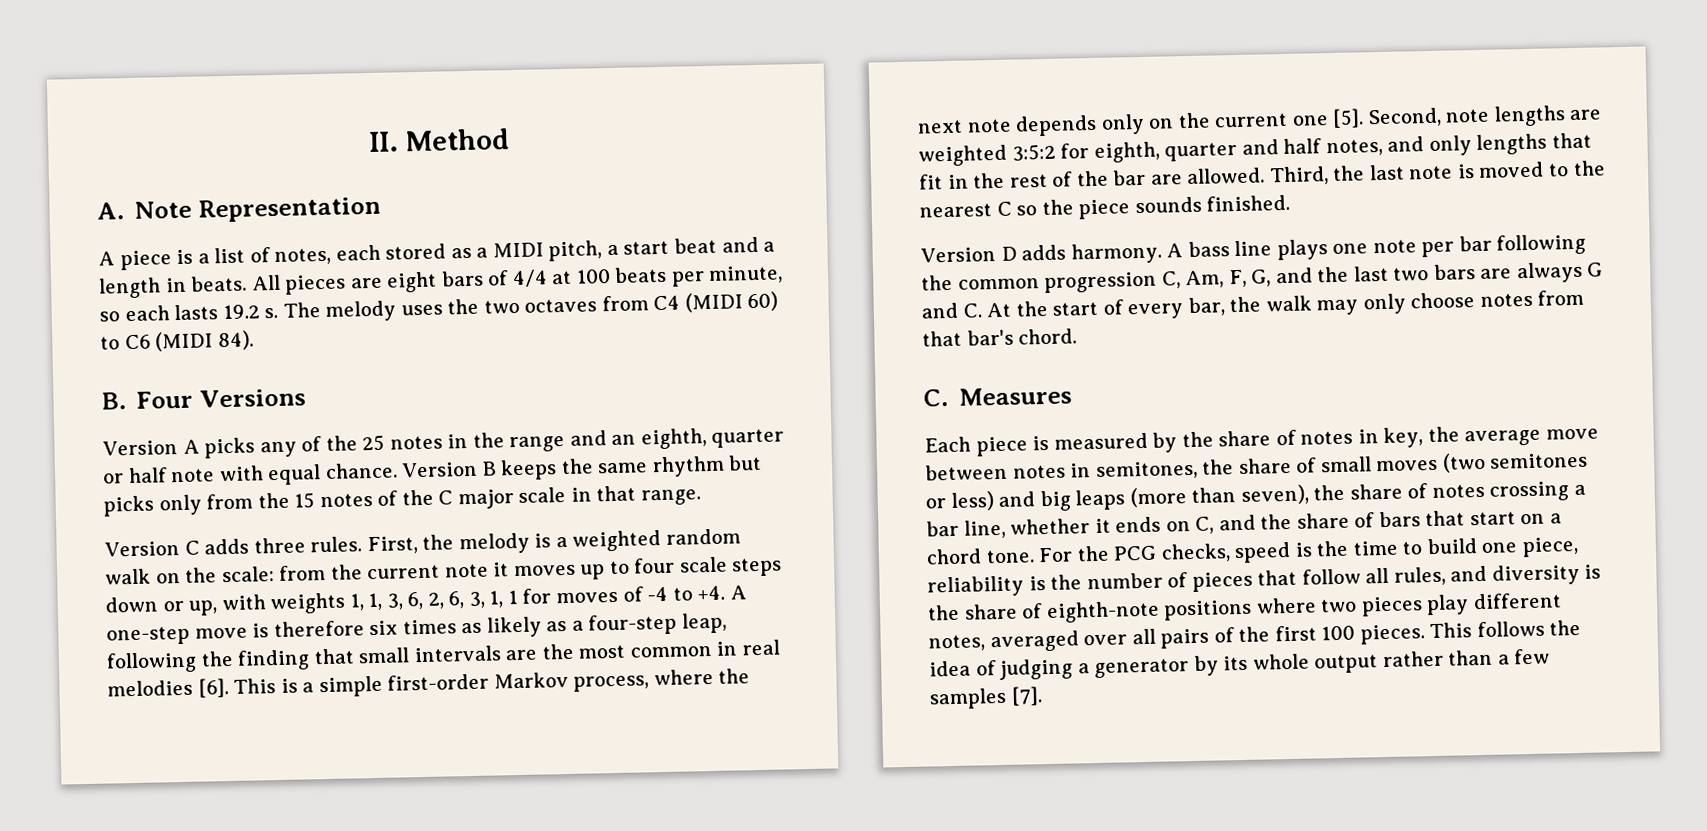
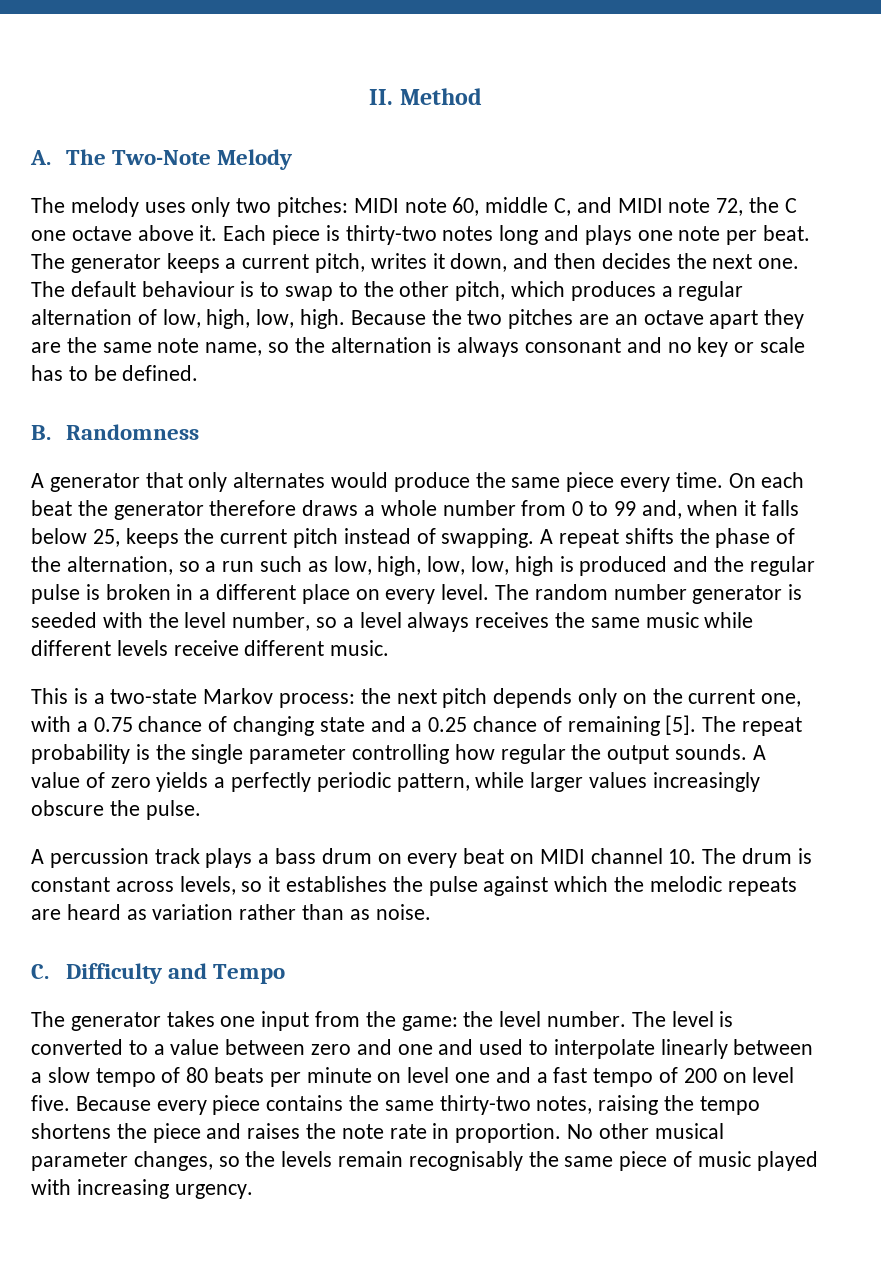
- A. Note Representation
- A piece is a list of notes, each stored as a MIDI pitch, a start beat and a length in beats. All pieces are eight bars of 4/4 at 100 beats per minute, so each lasts 19.2 s. The melody uses the two octaves from C4 (MIDI 60) to C6 (MIDI 84).
- B. Four Versions
- Version A picks any of the 25 notes in the range and an eighth, quarter or half note with equal chance. Version B keeps the same rhythm but picks only from the 15 notes of the C major scale in that range.
- Version C adds three rules. First, the melody is a weighted random walk on the scale: from the current note it moves up to four scale steps down or up, with weights 1, 1, 3, 6, 2, 6, 3, 1, 1 for moves of -4 to +4. A one-step move is therefore six times as likely as a four-step leap, following the finding that small intervals are the most common in real melodies [6]. This is a simple first-order Markov process, where the next note depends only on the current one [5]. Second, note lengths are weighted 3:5:2 for eighth, quarter and half notes, and only lengths that fit in the rest of the bar are allowed. Third, the last note is moved to the nearest C so the piece sounds finished.
- Version D adds harmony. A bass line plays one note per bar following the common progression C, Am, F, G, and the last two bars are always G and C. At the start of every bar, the walk may only choose notes from that bar's chord.
- C. Measures
- Each piece is measured by the share of notes in key, the average move between notes in semitones, the share of small moves (two semitones or less) and big leaps (more than seven), the share of notes crossing a bar line, whether it ends on C, and the share of bars that start on a chord tone. For the PCG checks, speed is the time to build one piece, reliability is the number of pieces that follow all rules, and diversity is the share of eighth-note positions where two pieces play different notes, averaged over all pairs of the first 100 pieces. This follows the idea of judging a generator by its whole output rather than a few samples [7].
+ A. The Two-Note Melody
+ The melody uses only two pitches: MIDI note 60, middle C, and MIDI note 72, the C one octave above it. Each piece is thirty-two notes long and plays one note per beat. The generator keeps a current pitch, writes it down, and then decides the next one. The default behaviour is to swap to the other pitch, which produces a regular alternation of low, high, low, high. Because the two pitches are an octave apart they are the same note name, so the alternation is always consonant and no key or scale has to be defined.
+ B. Randomness
+ A generator that only alternates would produce the same piece every time. On each beat the generator therefore draws a whole number from 0 to 99 and, when it falls below 25, keeps the current pitch instead of swapping. A repeat shifts the phase of the alternation, so a run such as low, high, low, low, high is produced and the regular pulse is broken in a different place on every level. The random number generator is seeded with the level number, so a level always receives the same music while different levels receive different music.
+ This is a two-state Markov process: the next pitch depends only on the current one, with a 0.75 chance of changing state and a 0.25 chance of remaining [5]. The repeat probability is the single parameter controlling how regular the output sounds. A value of zero yields a perfectly periodic pattern, while larger values increasingly obscure the pulse.
+ A percussion track plays a bass drum on every beat on MIDI channel 10. The drum is constant across levels, so it establishes the pulse against which the melodic repeats are heard as variation rather than as noise.
+ C. Difficulty and Tempo
+ The generator takes one input from the game: the level number. The level is converted to a value between zero and one and used to interpolate linearly between a slow tempo of 80 beats per minute on level one and a fast tempo of 200 on level five. Because every piece contains the same thirty-two notes, raising the tempo shortens the piece and raises the note rate in proportion. No other musical parameter changes, so the levels remain recognisably the same piece of music played with increasing urgency.

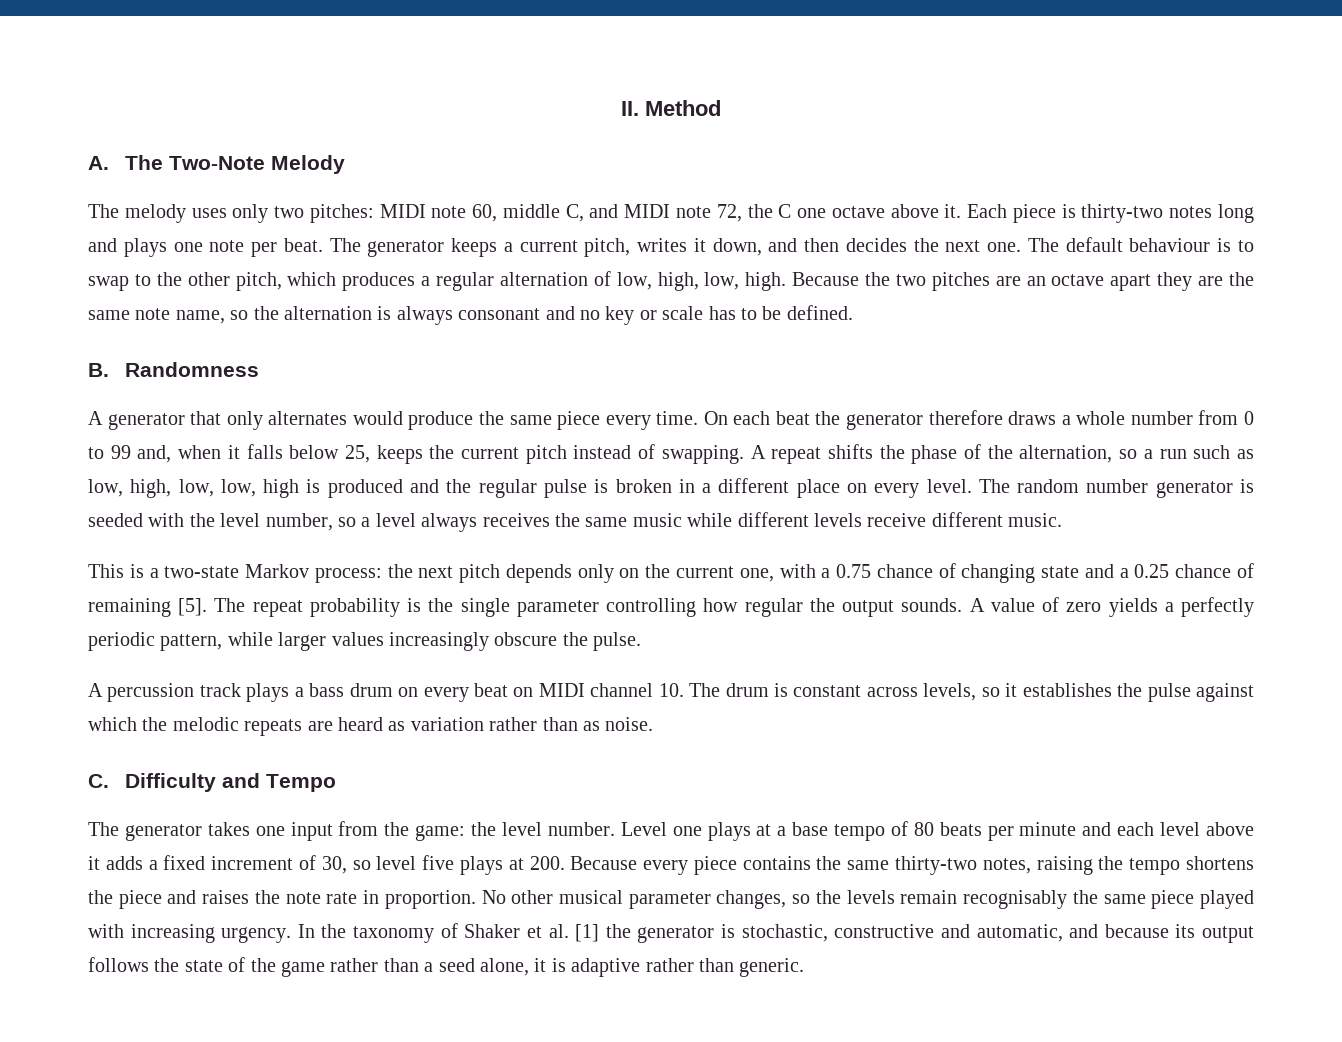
- The level is converted to a value between zero and one and used to interpolate linearly between a slow tempo of 80 beats per minute on level one and a fast tempo of 200 on level five. Because every piece contains the same thirty-two notes, raising the tempo shortens the piece and raises the note rate in proportion.
+ Level one plays at a base tempo of 80 beats per minute and each level above it adds a fixed increment of 30, so level five plays at 200. Because every piece contains the same thirty-two notes, raising the tempo shortens the piece and raises the note rate in proportion.
- No other musical parameter changes, so the levels remain recognisably the same piece of music played with increasing urgency.
+ No other musical parameter changes, so the levels remain recognisably the same piece played with increasing urgency.
+ In the taxonomy of Shaker et al. [1] the generator is stochastic, constructive and automatic, and because its output follows the state of the game rather than a seed alone, it is adaptive rather than generic.

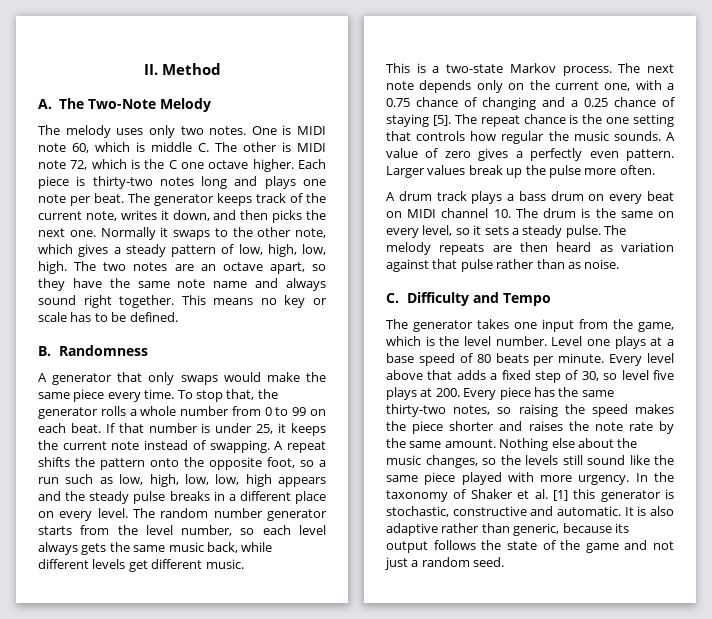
- The melody uses only two pitches: MIDI note 60, middle C, and MIDI note 72, the C one octave above it.
+ The melody uses only two notes. One is MIDI note 60, which is middle C. The other is MIDI note 72, which is the C one octave higher.
- The generator keeps a current pitch, writes it down, and then decides the next one.
+ The generator keeps track of the current note, writes it down, and then picks the next one.
- The default behaviour is to swap to the other pitch, which produces a regular alternation of low, high, low, high.
+ Normally it swaps to the other note, which gives a steady pattern of low, high, low, high.
- Because the two pitches are an octave apart they are the same note name, so the alternation is always consonant and no key or scale has to be defined.
+ The two notes are an octave apart, so they have the same note name and always sound right together. This means no key or scale has to be defined.
- A generator that only alternates would produce the same piece every time.
+ A generator that only swaps would make the same piece every time.
- On each beat the generator therefore draws a whole number from 0 to 99 and, when it falls below 25, keeps the current pitch instead of swapping.
+ To stop that, the generator rolls a whole number from 0 to 99 on each beat. If that number is under 25, it keeps the current note instead of swapping.
- A repeat shifts the phase of the alternation, so a run such as low, high, low, low, high is produced and the regular pulse is broken in a different place on every level.
+ A repeat shifts the pattern onto the opposite foot, so a run such as low, high, low, low, high appears and the steady pulse breaks in a different place on every level.
- The random number generator is seeded with the level number, so a level always receives the same music while different levels receive different music.
+ The random number generator starts from the level number, so each level always gets the same music back, while different levels get different music.
- This is a two-state Markov process: the next pitch depends only on the current one, with a 0.75 chance of changing state and a 0.25 chance of remaining [5].
+ This is a two-state Markov process. The next note depends only on the current one, with a 0.75 chance of changing and a 0.25 chance of staying [5].
- The repeat probability is the single parameter controlling how regular the output sounds.
+ The repeat chance is the one setting that controls how regular the music sounds.
- A value of zero yields a perfectly periodic pattern, while larger values increasingly obscure the pulse.
- A percussion track plays a bass drum on every beat on MIDI channel 10. The drum is constant across levels, so it establishes the pulse against which the melodic repeats are heard as variation rather than as noise.
+ A value of zero gives a perfectly even pattern. Larger values break up the pulse more often.
+ A drum track plays a bass drum on every beat on MIDI channel 10. The drum is the same on every level, so it sets a steady pulse. The melody repeats are then heard as variation against that pulse rather than as noise.
- The generator takes one input from the game: the level number.
+ The generator takes one input from the game, which is the level number.
- Level one plays at a base tempo of 80 beats per minute and each level above it adds a fixed increment of 30, so level five plays at 200. Because every piece contains the same thirty-two notes, raising the tempo shortens the piece and raises the note rate in proportion. No other musical parameter changes, so the levels remain recognisably the same piece played with increasing urgency.
+ Level one plays at a base speed of 80 beats per minute. Every level above that adds a fixed step of 30, so level five plays at 200. Every piece has the same thirty-two notes, so raising the speed makes the piece shorter and raises the note rate by the same amount. Nothing else about the music changes, so the levels still sound like the same piece played with more urgency.
- In the taxonomy of Shaker et al. [1] the generator is stochastic, constructive and automatic, and because its output follows the state of the game rather than a seed alone, it is adaptive rather than generic.
+ In the taxonomy of Shaker et al. [1] this generator is stochastic, constructive and automatic. It is also adaptive rather than generic, because its output follows the state of the game and not just a random seed.

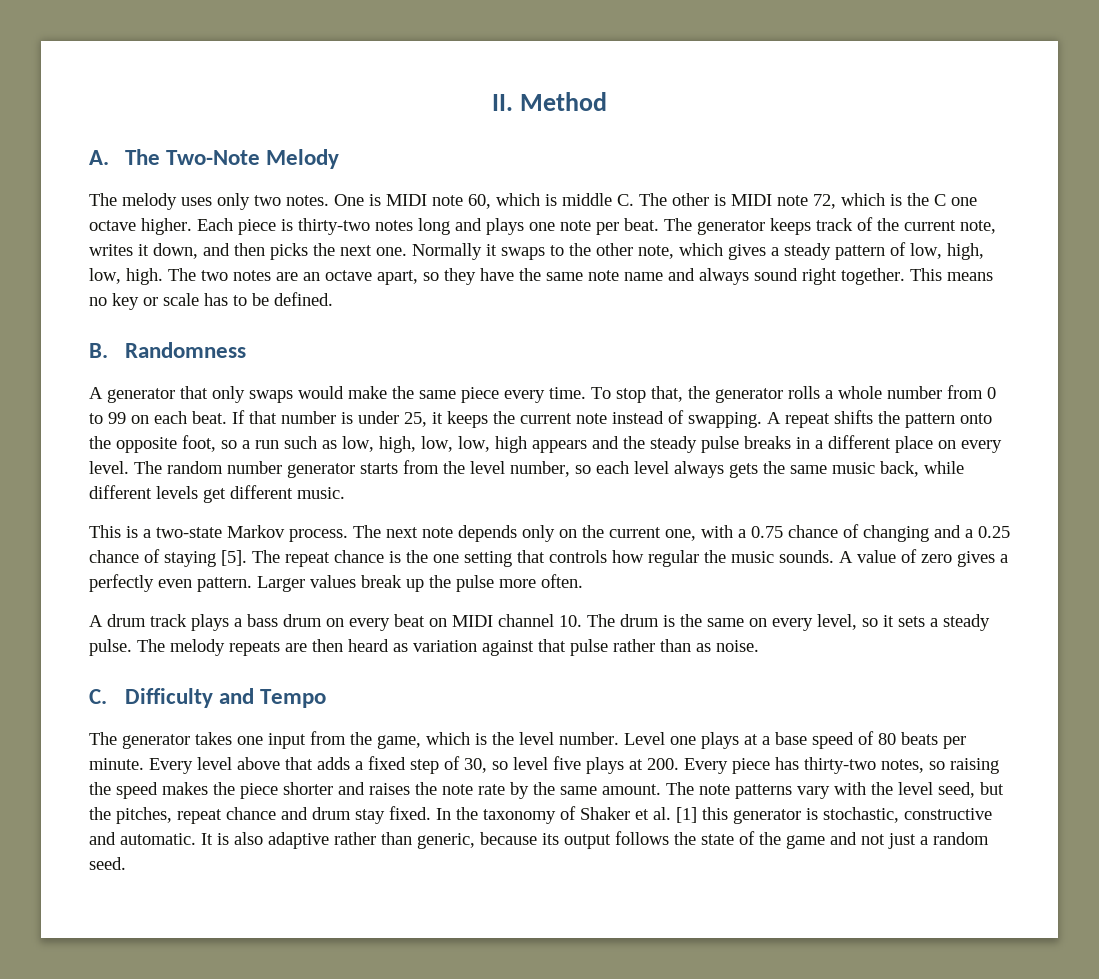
- Every level above that adds a fixed step of 30, so level five plays at 200. Every piece has the same thirty-two notes, so raising the speed makes the piece shorter and raises the note rate by the same amount.
+ Every level above that adds a fixed step of 30, so level five plays at 200. Every piece has thirty-two notes, so raising the speed makes the piece shorter and raises the note rate by the same amount.
- Nothing else about the music changes, so the levels still sound like the same piece played with more urgency.
+ The note patterns vary with the level seed, but the pitches, repeat chance and drum stay fixed.

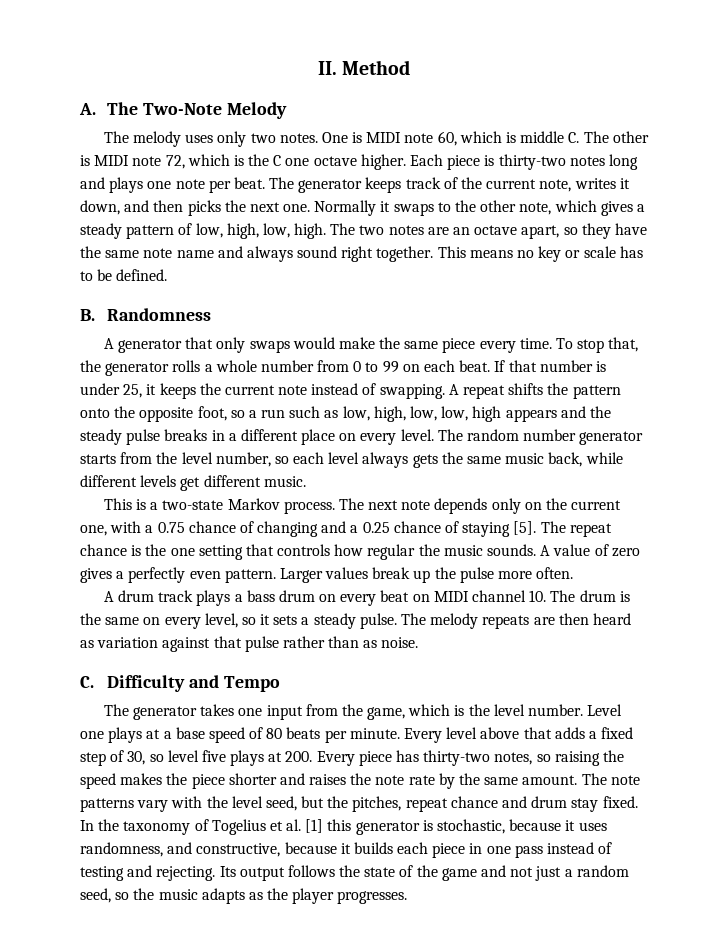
- In the taxonomy of Shaker et al. [1] this generator is stochastic, constructive and automatic. It is also adaptive rather than generic, because its output follows the state of the game and not just a random seed.
+ In the taxonomy of Togelius et al. [1] this generator is stochastic, because it uses randomness, and constructive, because it builds each piece in one pass instead of testing and rejecting. Its output follows the state of the game and not just a random seed, so the music adapts as the player progresses.

